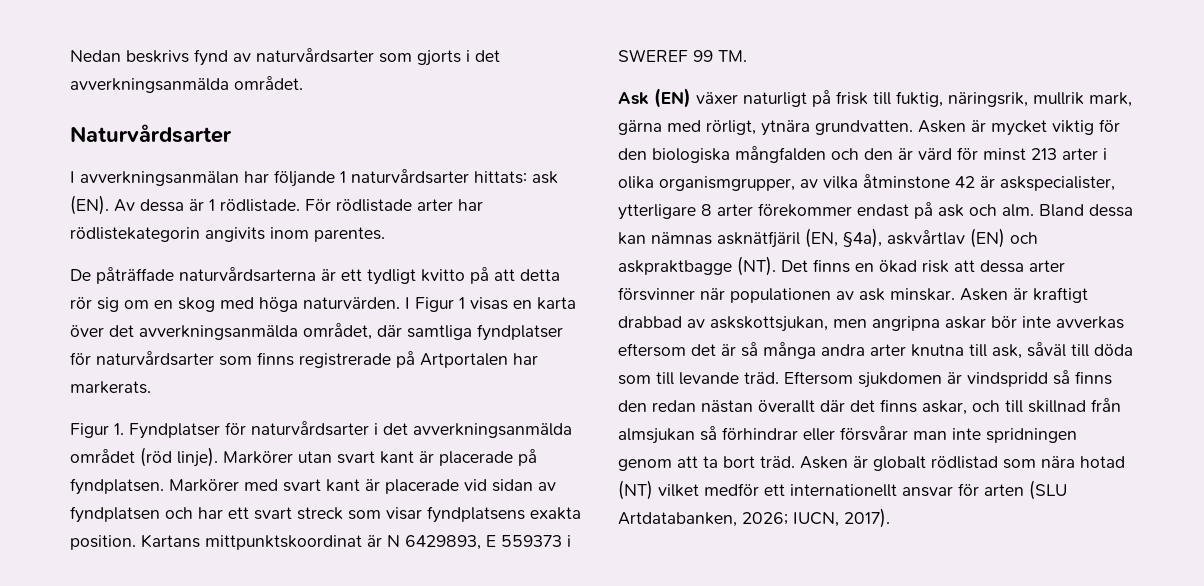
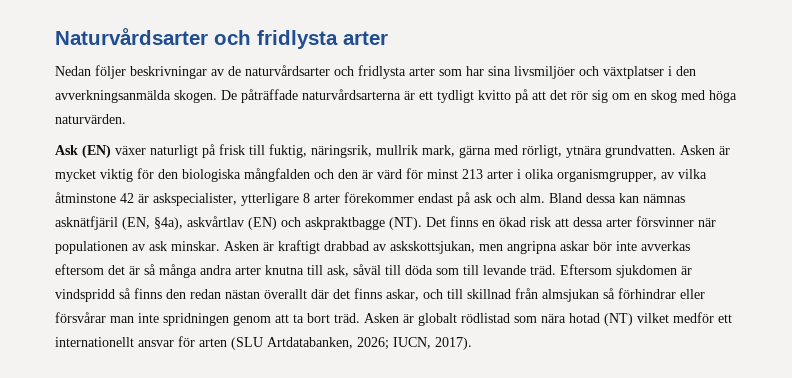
- Nedan beskrivs fynd av naturvårdsarter som gjorts i det avverkningsanmälda området.
- Naturvårdsarter
- I avverkningsanmälan har följande 1 naturvårdsarter hittats: ask (EN). Av dessa är 1 rödlistade. För rödlistade arter har rödlistekategorin angivits inom parentes.
- De påträffade naturvårdsarterna är ett tydligt kvitto på att detta rör sig om en skog med höga naturvärden. I Figur 1 visas en karta över det avverkningsanmälda området, där samtliga fyndplatser för naturvårdsarter som finns registrerade på Artportalen har markerats.
- Figur 1. Fyndplatser för naturvårdsarter i det avverkningsanmälda området (röd linje). Markörer utan svart kant är placerade på fyndplatsen. Markörer med svart kant är placerade vid sidan av fyndplatsen och har ett svart streck som visar fyndplatsens exakta position. Kartans mittpunktskoordinat är N 6429893, E 559373 i SWEREF 99 TM.
+ Naturvårdsarter och fridlysta arter
+ Nedan följer beskrivningar av de naturvårdsarter och fridlysta arter som har sina livsmiljöer och växtplatser i den avverkningsanmälda skogen. De påträffade naturvårdsarterna är ett tydligt kvitto på att det rör sig om en skog med höga naturvärden.

